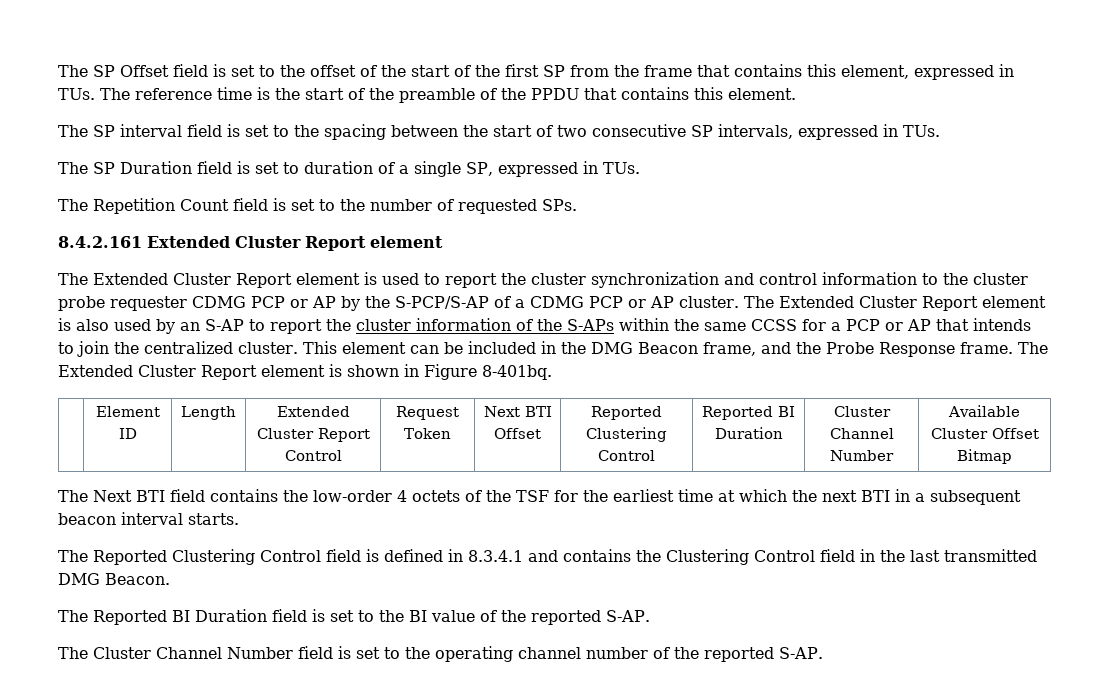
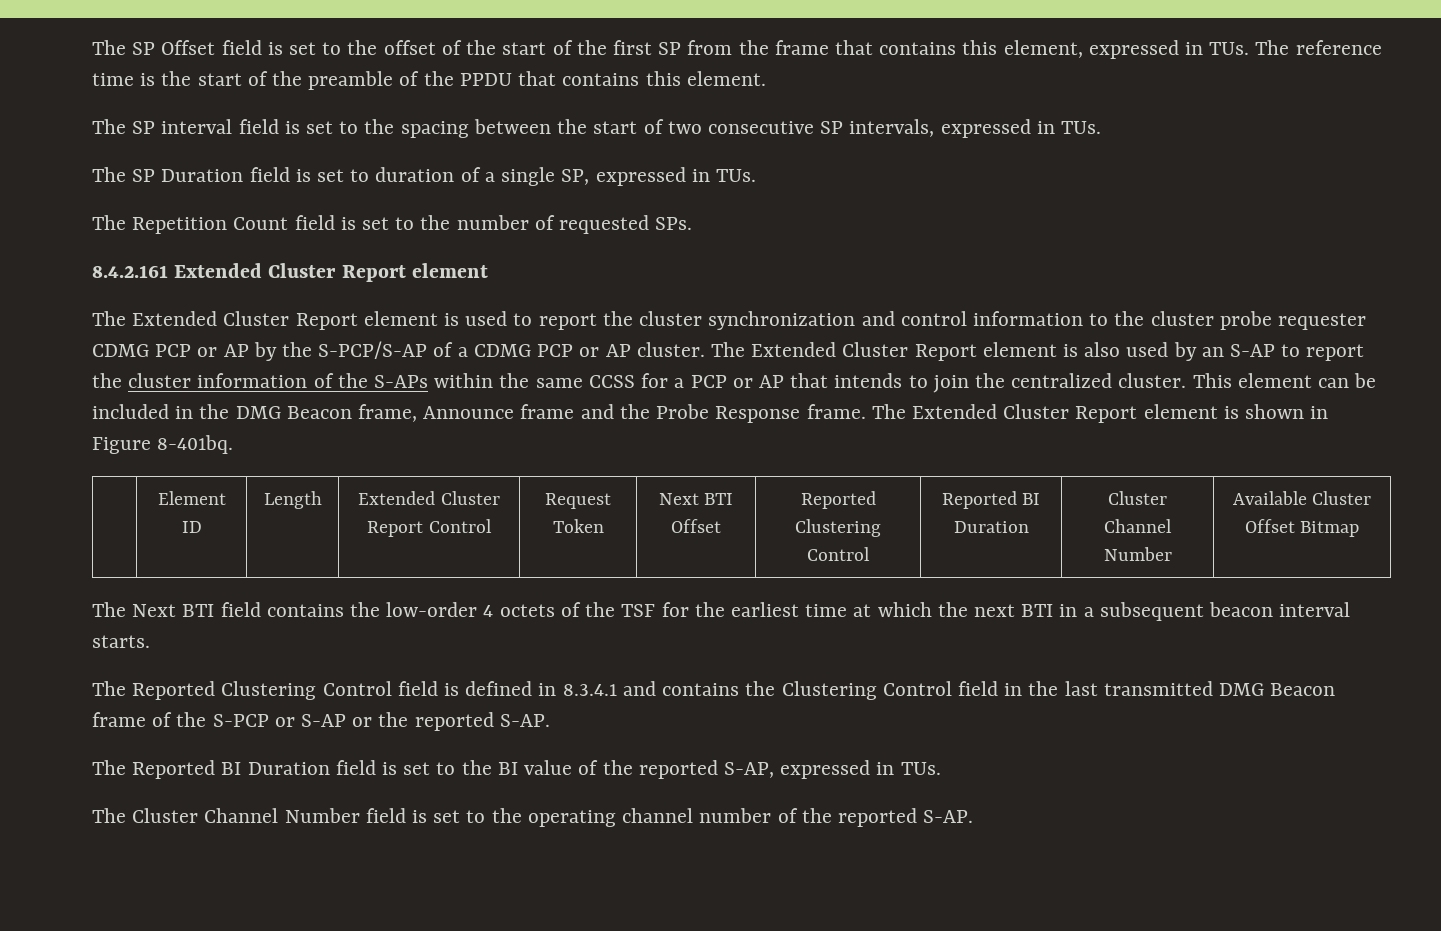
- This element can be included in the DMG Beacon frame, and the Probe Response frame.
+ This element can be included in the DMG Beacon frame, Announce frame and the Probe Response frame.
- The Reported Clustering Control field is defined in 8.3.4.1 and contains the Clustering Control field in the last transmitted DMG Beacon.
+ The Reported Clustering Control field is defined in 8.3.4.1 and contains the Clustering Control field in the last transmitted DMG Beacon frame of the S-PCP or S-AP or the reported S-AP.
- The Reported BI Duration field is set to the BI value of the reported S-AP.
+ The Reported BI Duration field is set to the BI value of the reported S-AP, expressed in TUs.

